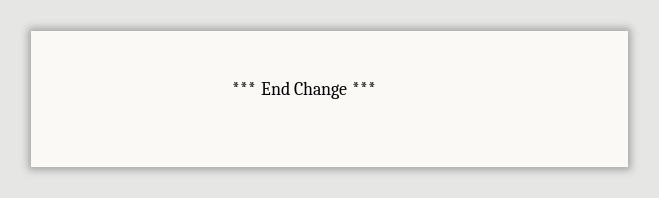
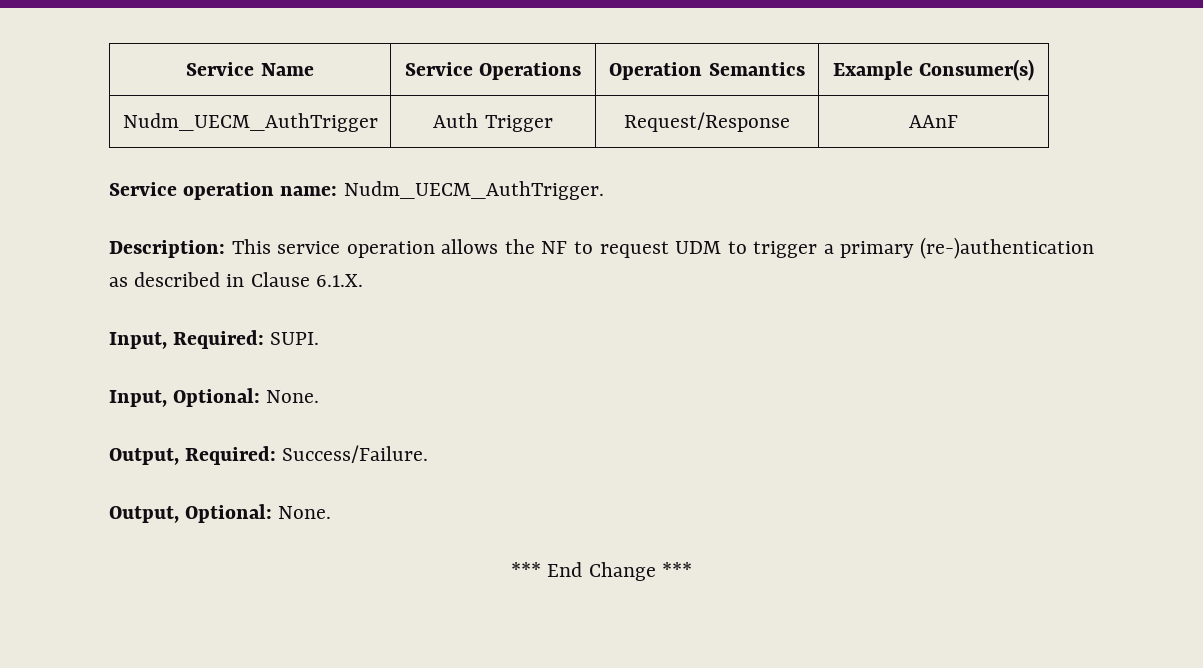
+ Service Name | Service Operations | Operation Semantics | Example Consumer(s)
+ Nudm_UECM_AuthTrigger | Auth Trigger | Request/Response | AAnF
+ Service operation name: Nudm_UECM_AuthTrigger.
+ Description: This service operation allows the NF to request UDM to trigger a primary (re-)authentication as described in Clause 6.1.X.
+ Input, Required: SUPI.
+ Input, Optional: None.
+ Output, Required: Success/Failure.
+ Output, Optional: None.

